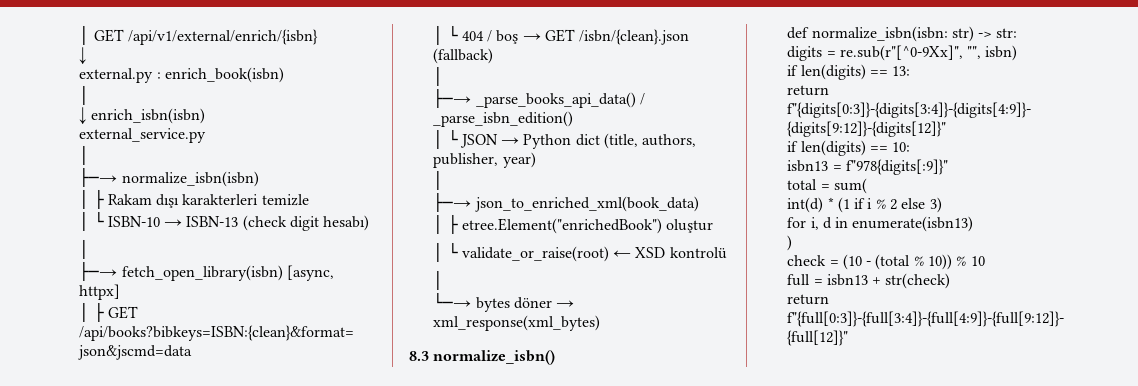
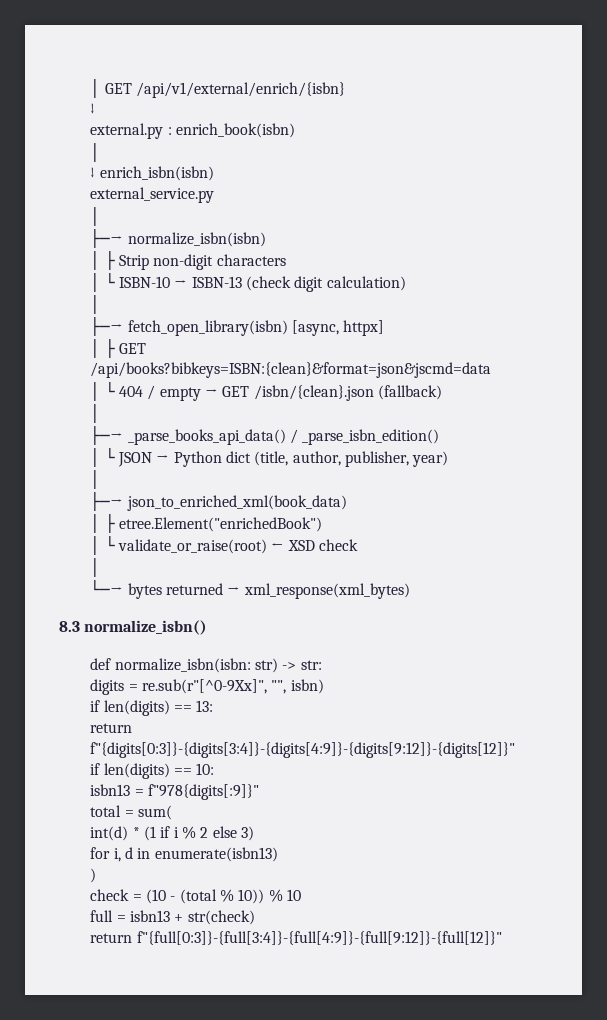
- │ ├ Rakam dışı karakterleri temizle
+ │ ├ Strip non-digit characters
- │ └ ISBN-10 → ISBN-13 (check digit hesabı)
+ │ └ ISBN-10 → ISBN-13 (check digit calculation)
- │ └ 404 / boş → GET /isbn/{clean}.json (fallback)
+ │ └ 404 / empty → GET /isbn/{clean}.json (fallback)
- │ └ JSON → Python dict (title, authors, publisher, year)
+ │ └ JSON → Python dict (title, author, publisher, year)
- │ ├ etree.Element("enrichedBook") oluştur
+ │ ├ etree.Element("enrichedBook")
- │ └ validate_or_raise(root) ← XSD kontrolü
+ │ └ validate_or_raise(root) ← XSD check
- └─→ bytes döner → xml_response(xml_bytes)
+ └─→ bytes returned → xml_response(xml_bytes)

